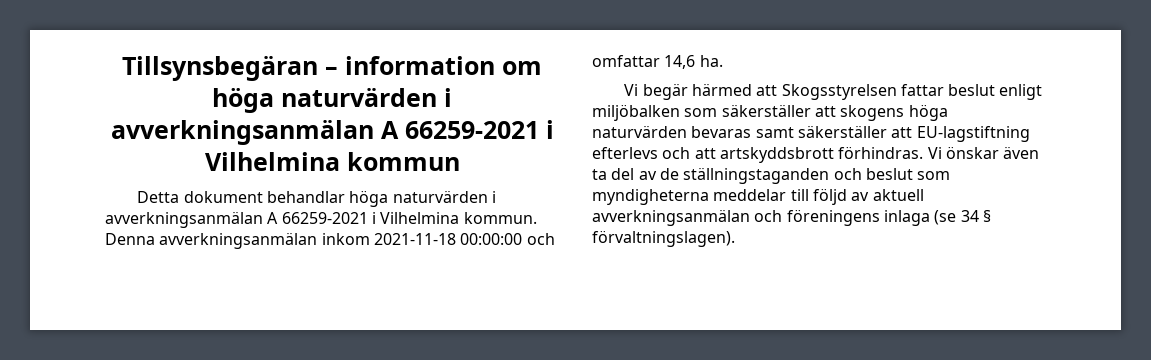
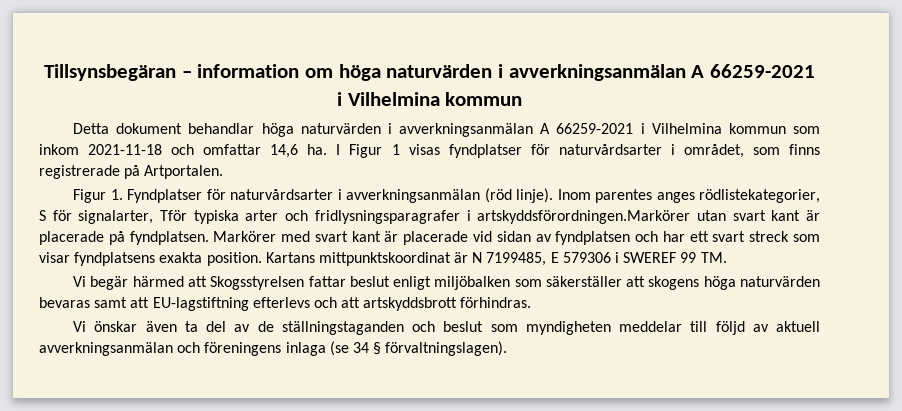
- Detta dokument behandlar höga naturvärden i avverkningsanmälan A 66259-2021 i Vilhelmina kommun. Denna avverkningsanmälan inkom 2021-11-18 00:00:00 och omfattar 14,6 ha.
+ Detta dokument behandlar höga naturvärden i avverkningsanmälan A 66259-2021 i Vilhelmina kommun som inkom 2021-11-18 och omfattar 14,6 ha. I Figur 1 visas fyndplatser för naturvårdsarter i området, som finns registrerade på Artportalen.
+ Figur 1. Fyndplatser för naturvårdsarter i avverkningsanmälan (röd linje). Inom parentes anges rödlistekategorier, S för signalarter, Tför typiska arter och fridlysningsparagrafer i artskyddsförordningen.Markörer utan svart kant är placerade på fyndplatsen. Markörer med svart kant är placerade vid sidan av fyndplatsen och har ett svart streck som visar fyndplatsens exakta position. Kartans mittpunktskoordinat är N 7199485, E 579306 i SWEREF 99 TM.
- Vi begär härmed att Skogsstyrelsen fattar beslut enligt miljöbalken som säkerställer att skogens höga naturvärden bevaras samt säkerställer att EU-lagstiftning efterlevs och att artskyddsbrott förhindras. Vi önskar även ta del av de ställningstaganden och beslut som myndigheterna meddelar till följd av aktuell avverkningsanmälan och föreningens inlaga (se 34 § förvaltningslagen).
+ Vi begär härmed att Skogsstyrelsen fattar beslut enligt miljöbalken som säkerställer att skogens höga naturvärden bevaras samt att EU-lagstiftning efterlevs och att artskyddsbrott förhindras.
+ Vi önskar även ta del av de ställningstaganden och beslut som myndigheten meddelar till följd av aktuell avverkningsanmälan och föreningens inlaga (se 34 § förvaltningslagen).

